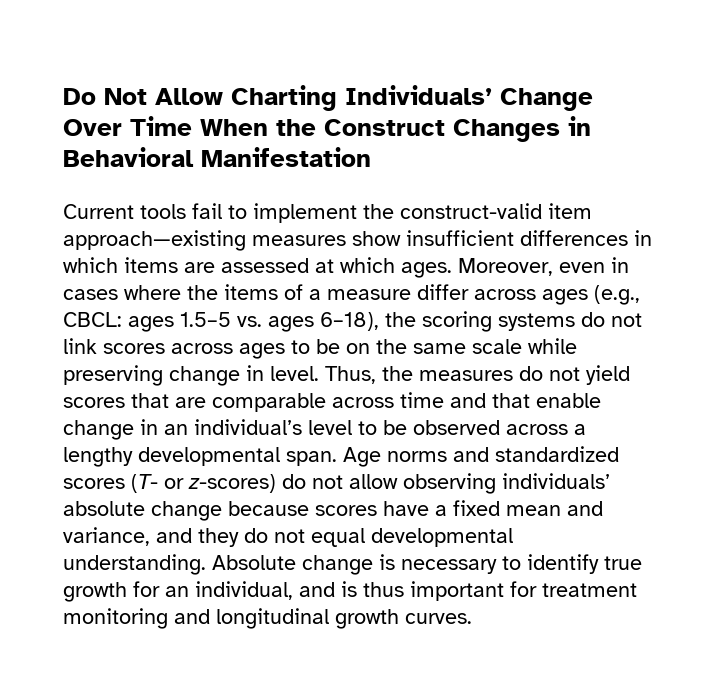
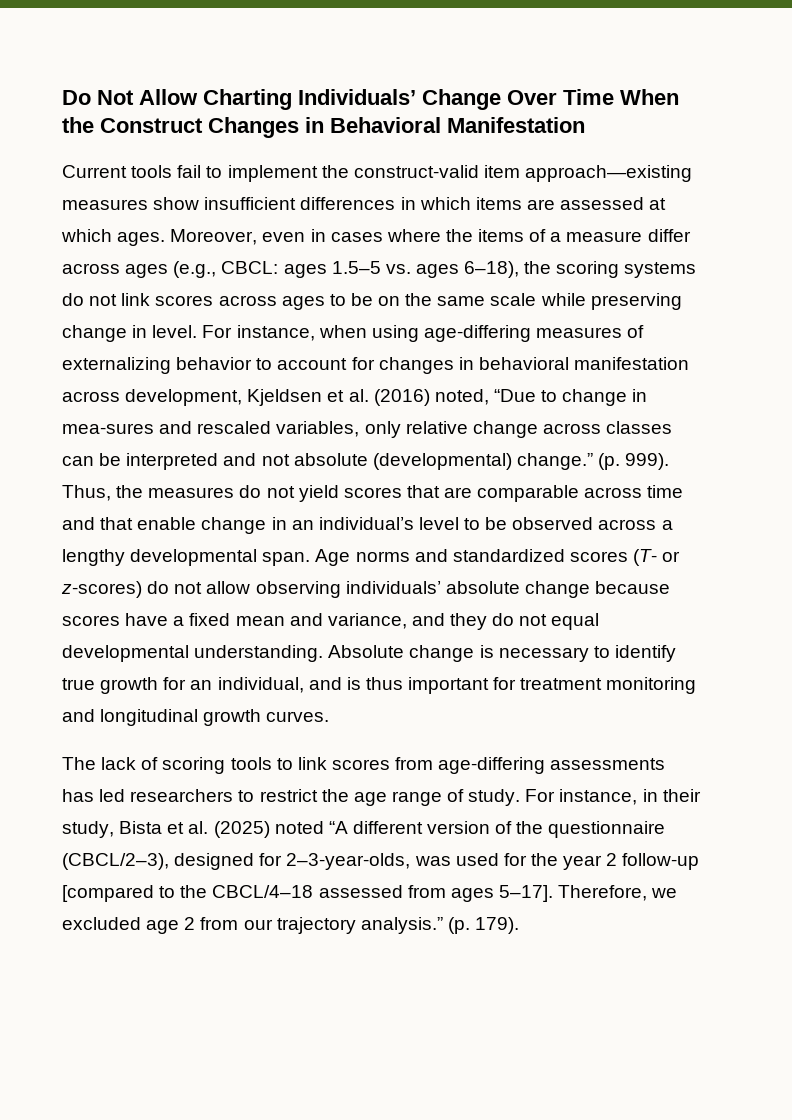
+ For instance, when using age-differing measures of externalizing behavior to account for changes in behavioral manifestation across development, Kjeldsen et al. (2016) noted, “Due to change in mea-sures and rescaled variables, only relative change across classes can be interpreted and not absolute (developmental) change.” (p. 999).
+ The lack of scoring tools to link scores from age-differing assessments has led researchers to restrict the age range of study. For instance, in their study, Bista et al. (2025) noted “A different version of the questionnaire (CBCL/2–3), designed for 2–3-year-olds, was used for the year 2 follow-up [compared to the CBCL/4–18 assessed from ages 5–17]. Therefore, we excluded age 2 from our trajectory analysis.” (p. 179).

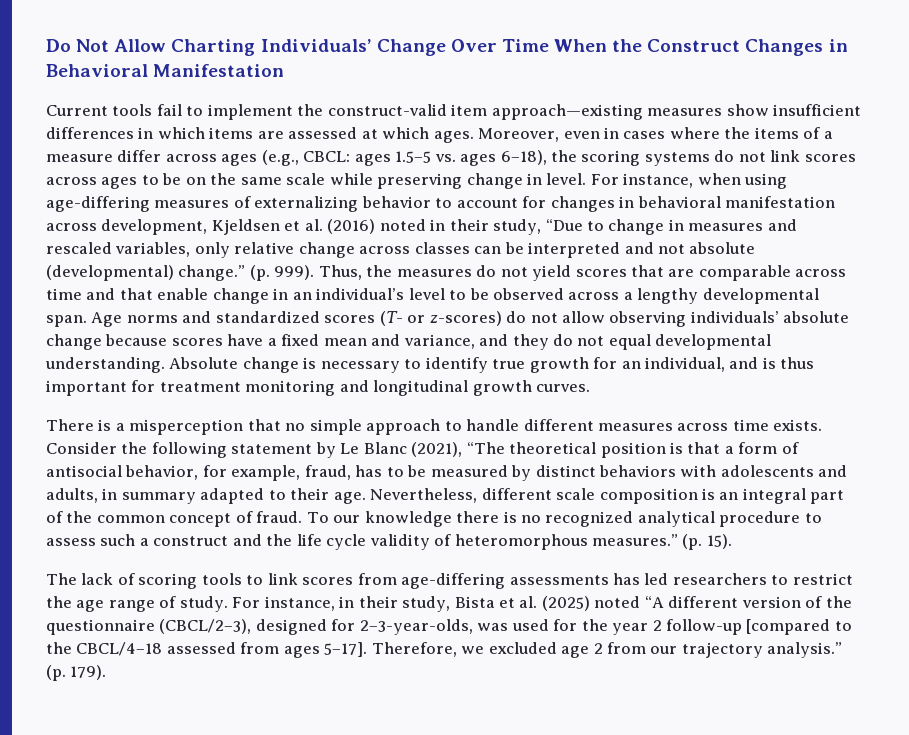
- For instance, when using age-differing measures of externalizing behavior to account for changes in behavioral manifestation across development, Kjeldsen et al. (2016) noted, “Due to change in mea-sures and rescaled variables, only relative change across classes can be interpreted and not absolute (developmental) change.”
+ For instance, when using age-differing measures of externalizing behavior to account for changes in behavioral manifestation across development, Kjeldsen et al. (2016) noted in their study, “Due to change in measures and rescaled variables, only relative change across classes can be interpreted and not absolute (developmental) change.”
+ There is a misperception that no simple approach to handle different measures across time exists. Consider the following statement by Le Blanc (2021), “The theoretical position is that a form of antisocial behavior, for example, fraud, has to be measured by distinct behaviors with adolescents and adults, in summary adapted to their age. Nevertheless, different scale composition is an integral part of the common concept of fraud. To our knowledge there is no recognized analytical procedure to assess such a construct and the life cycle validity of heteromorphous measures.” (p. 15).

